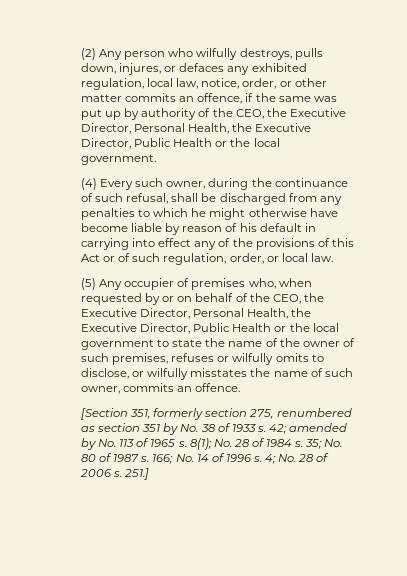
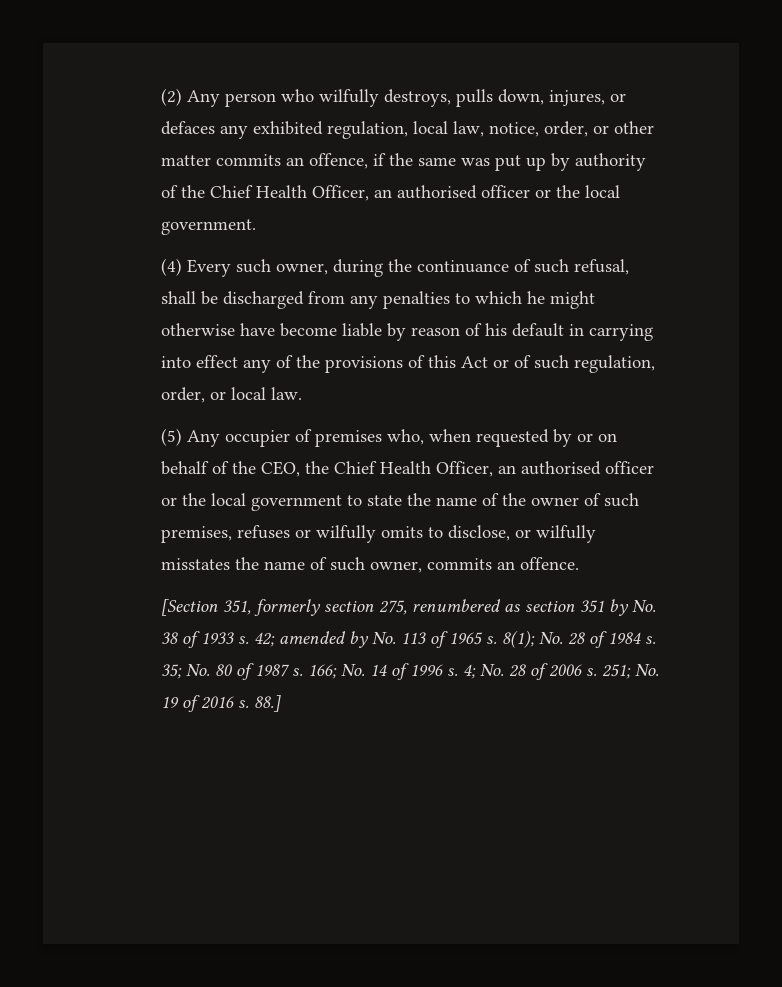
- (2) Any person who wilfully destroys, pulls down, injures, or defaces any exhibited regulation, local law, notice, order, or other matter commits an offence, if the same was put up by authority of the CEO, the Executive Director, Personal Health, the Executive Director, Public Health or the local government.
+ (2) Any person who wilfully destroys, pulls down, injures, or defaces any exhibited regulation, local law, notice, order, or other matter commits an offence, if the same was put up by authority of the Chief Health Officer, an authorised officer or the local government.
- (5) Any occupier of premises who, when requested by or on behalf of the CEO, the Executive Director, Personal Health, the Executive Director, Public Health or the local government to state the name of the owner of such premises, refuses or wilfully omits to disclose, or wilfully misstates the name of such owner, commits an offence.
+ (5) Any occupier of premises who, when requested by or on behalf of the CEO, the Chief Health Officer, an authorised officer or the local government to state the name of the owner of such premises, refuses or wilfully omits to disclose, or wilfully misstates the name of such owner, commits an offence.
- 251.]
+ 251; No. 19 of 2016 s. 88.]

